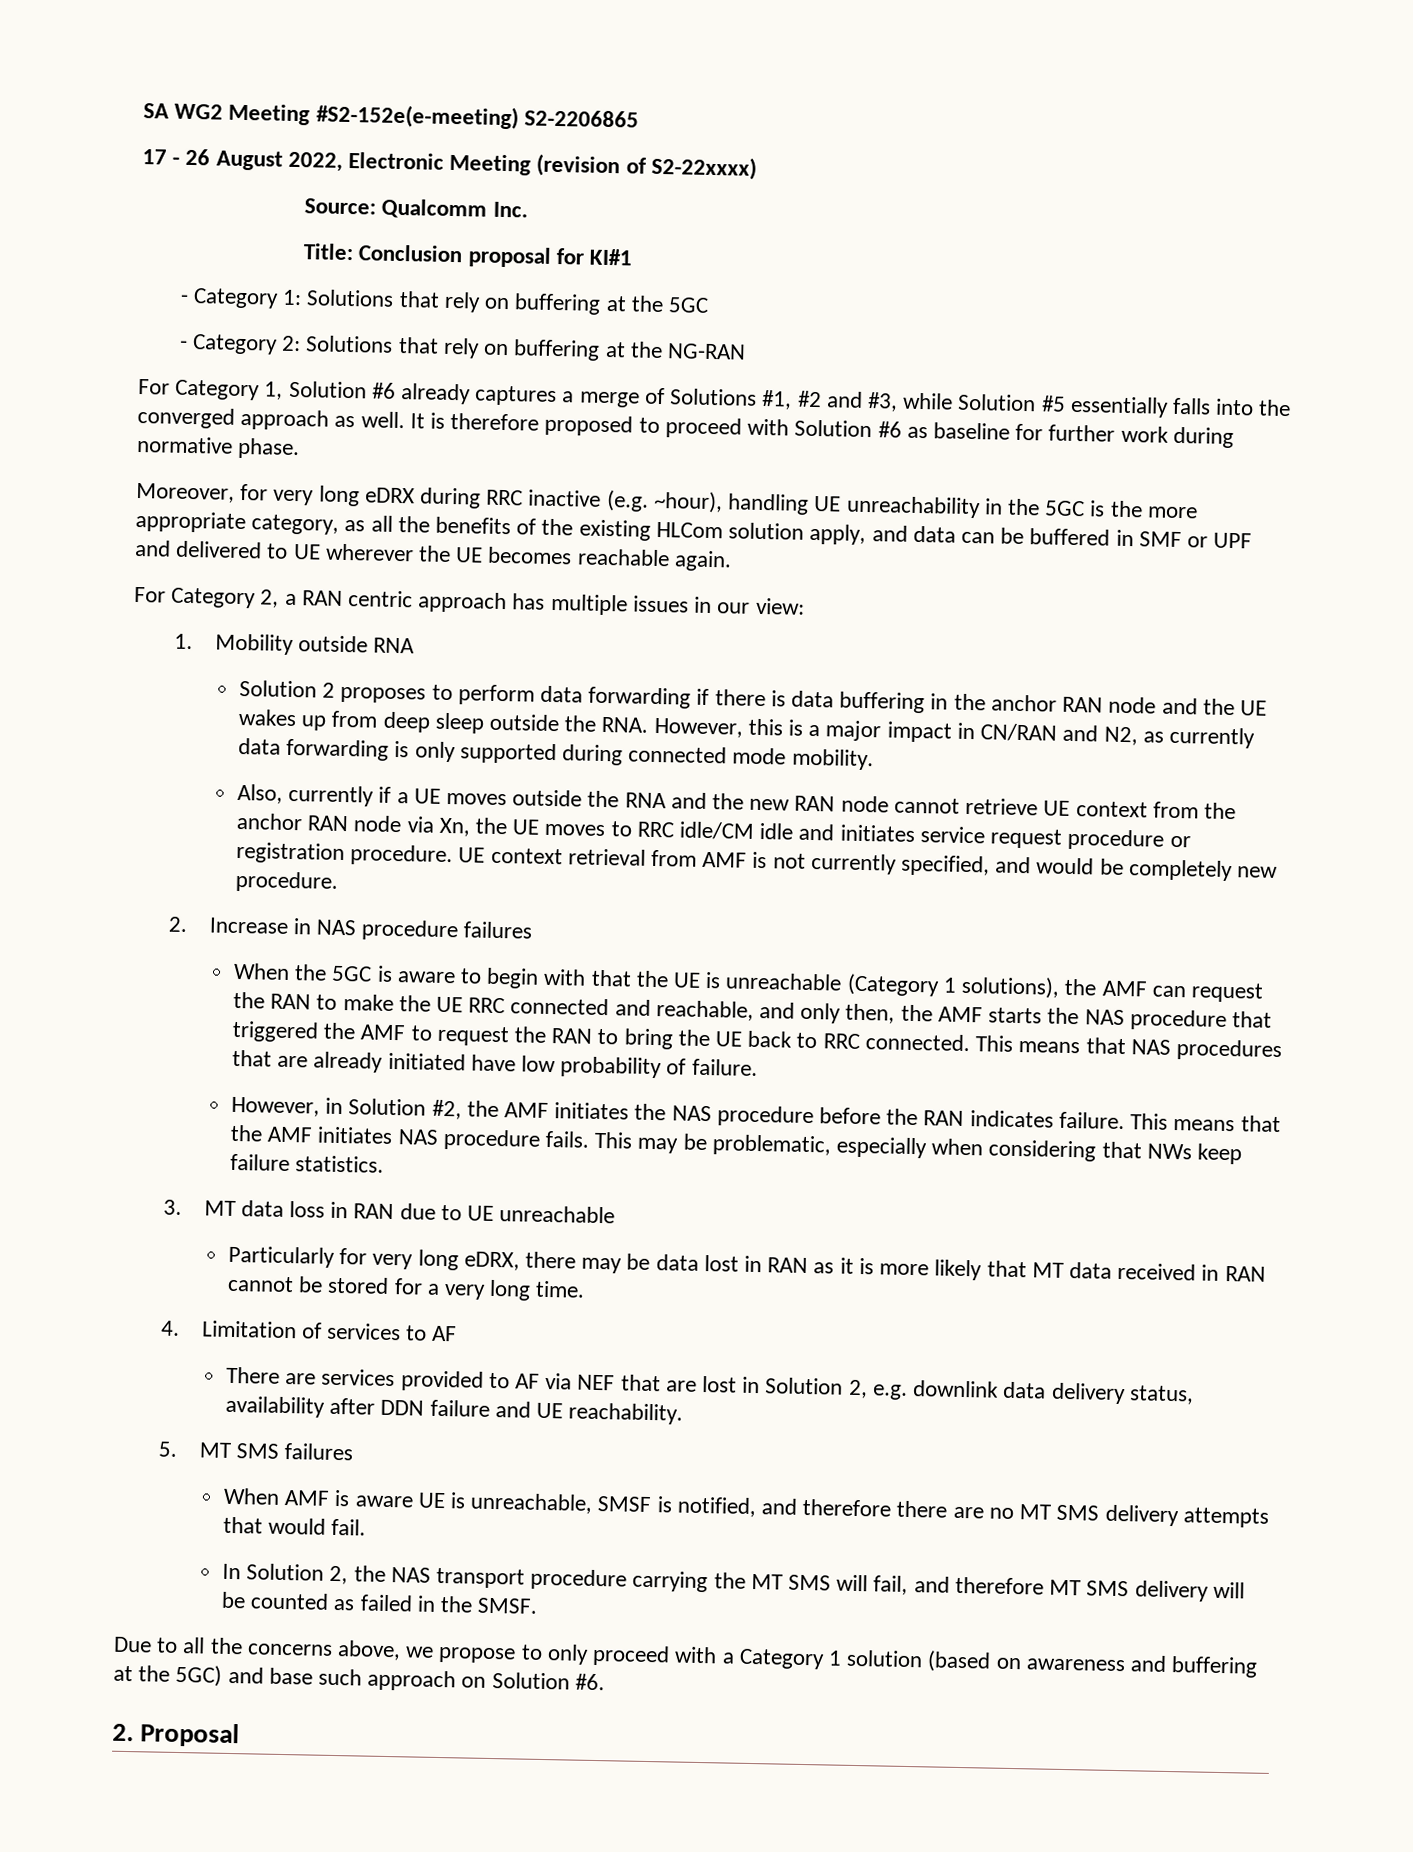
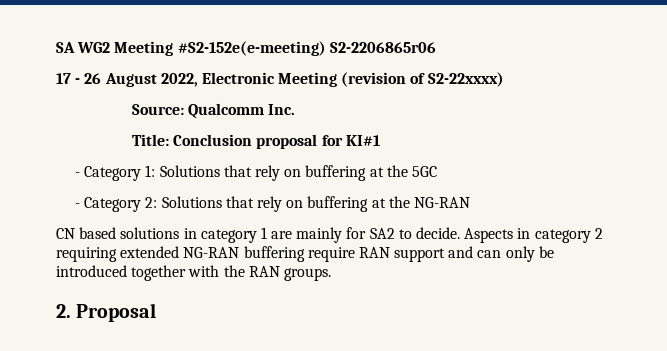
- SA WG2 Meeting #S2-152e(e-meeting) S2-2206865
+ SA WG2 Meeting #S2-152e(e-meeting) S2-2206865r06
- For Category 1, Solution #6 already captures a merge of Solutions #1, #2 and #3, while Solution #5 essentially falls into the converged approach as well. It is therefore proposed to proceed with Solution #6 as baseline for further work during normative phase.
- Moreover, for very long eDRX during RRC inactive (e.g. ~hour), handling UE unreachability in the 5GC is the more appropriate category, as all the benefits of the existing HLCom solution apply, and data can be buffered in SMF or UPF and delivered to UE wherever the UE becomes reachable again.
- For Category 2, a RAN centric approach has multiple issues in our view:
- 1. Mobility outside RNA
- Solution 2 proposes to perform data forwarding if there is data buffering in the anchor RAN node and the UE wakes up from deep sleep outside the RNA. However, this is a major impact in CN/RAN and N2, as currently data forwarding is only supported during connected mode mobility.
- Also, currently if a UE moves outside the RNA and the new RAN node cannot retrieve UE context from the anchor RAN node via Xn, the UE moves to RRC idle/CM idle and initiates service request procedure or registration procedure. UE context retrieval from AMF is not currently specified, and would be completely new procedure.
- 2. Increase in NAS procedure failures
- When the 5GC is aware to begin with that the UE is unreachable (Category 1 solutions), the AMF can request the RAN to make the UE RRC connected and reachable, and only then, the AMF starts the NAS procedure that triggered the AMF to request the RAN to bring the UE back to RRC connected. This means that NAS procedures that are already initiated have low probability of failure.
- However, in Solution #2, the AMF initiates the NAS procedure before the RAN indicates failure. This means that the AMF initiates NAS procedure fails. This may be problematic, especially when considering that NWs keep failure statistics.
- 3. MT data loss in RAN due to UE unreachable
- Particularly for very long eDRX, there may be data lost in RAN as it is more likely that MT data received in RAN cannot be stored for a very long time.
- 4. Limitation of services to AF
- There are services provided to AF via NEF that are lost in Solution 2, e.g. downlink data delivery status, availability after DDN failure and UE reachability.
- 5. MT SMS failures
- When AMF is aware UE is unreachable, SMSF is notified, and therefore there are no MT SMS delivery attempts that would fail.
- In Solution 2, the NAS transport procedure carrying the MT SMS will fail, and therefore MT SMS delivery will be counted as failed in the SMSF.
- Due to all the concerns above, we propose to only proceed with a Category 1 solution (based on awareness and buffering at the 5GC) and base such approach on Solution #6.
+ CN based solutions in category 1 are mainly for SA2 to decide. Aspects in category 2 requiring extended NG-RAN buffering require RAN support and can only be introduced together with the RAN groups.

